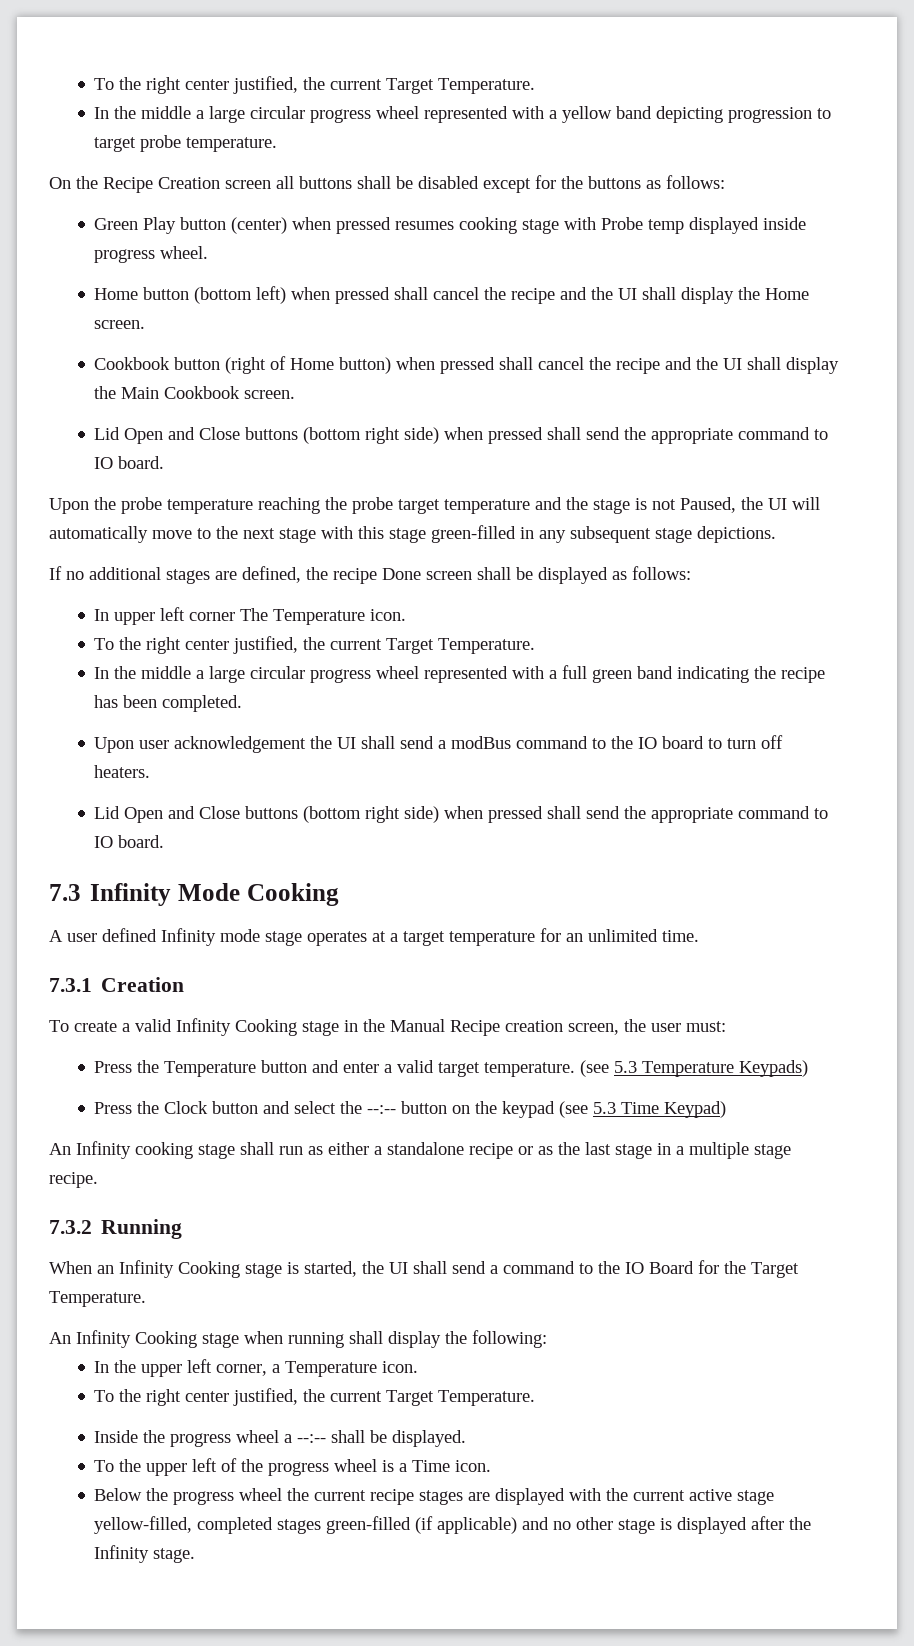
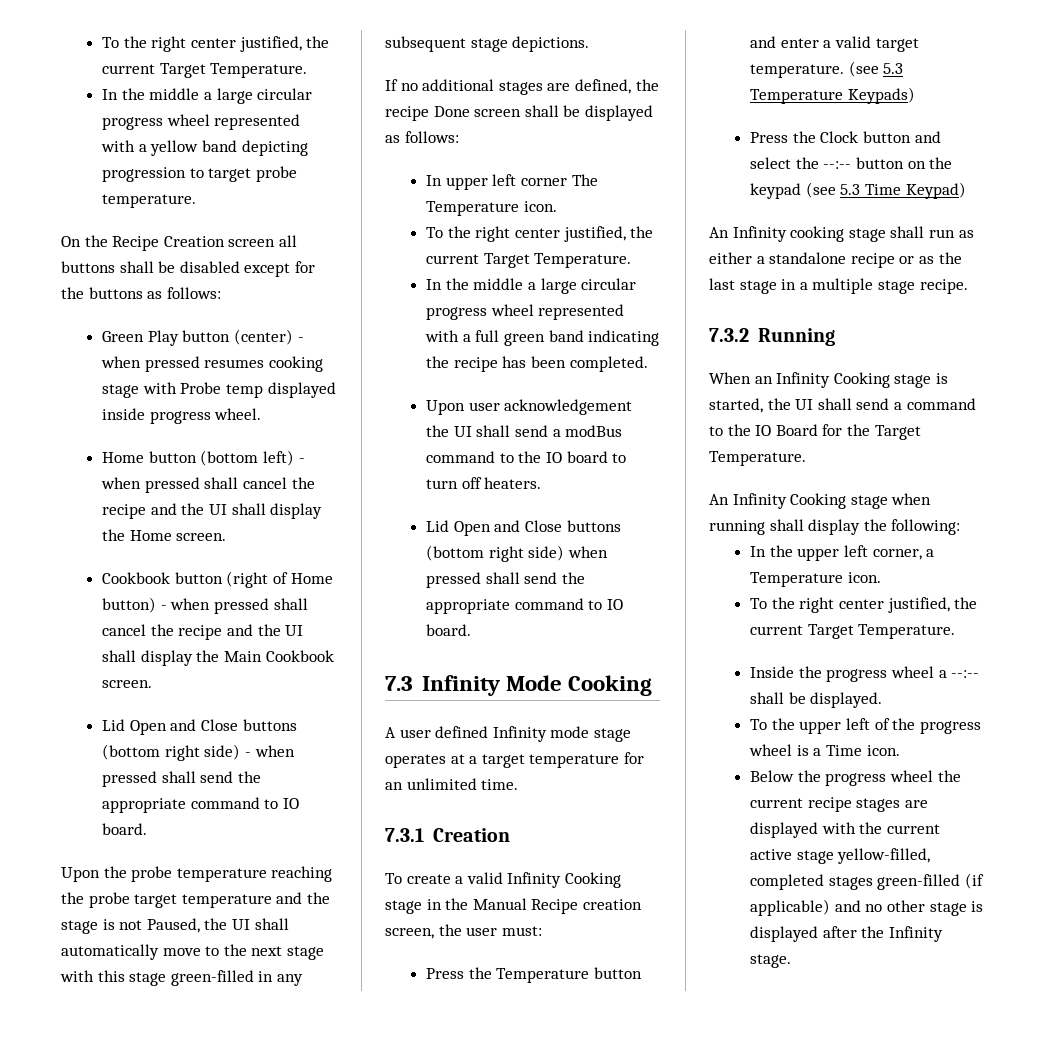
- Green Play button (center) when pressed resumes cooking stage with Probe temp displayed inside progress wheel.
+ Green Play button (center) - when pressed resumes cooking stage with Probe temp displayed inside progress wheel.
- Home button (bottom left) when pressed shall cancel the recipe and the UI shall display the Home screen.
+ Home button (bottom left) - when pressed shall cancel the recipe and the UI shall display the Home screen.
- Cookbook button (right of Home button) when pressed shall cancel the recipe and the UI shall display the Main Cookbook screen.
- Lid Open and Close buttons (bottom right side) when pressed shall send the appropriate command to IO board.
+ Cookbook button (right of Home button) - when pressed shall cancel the recipe and the UI shall display the Main Cookbook screen.
+ Lid Open and Close buttons (bottom right side) - when pressed shall send the appropriate command to IO board.
- Upon the probe temperature reaching the probe target temperature and the stage is not Paused, the UI will automatically move to the next stage with this stage green-filled in any subsequent stage depictions.
+ Upon the probe temperature reaching the probe target temperature and the stage is not Paused, the UI shall automatically move to the next stage with this stage green-filled in any subsequent stage depictions.

